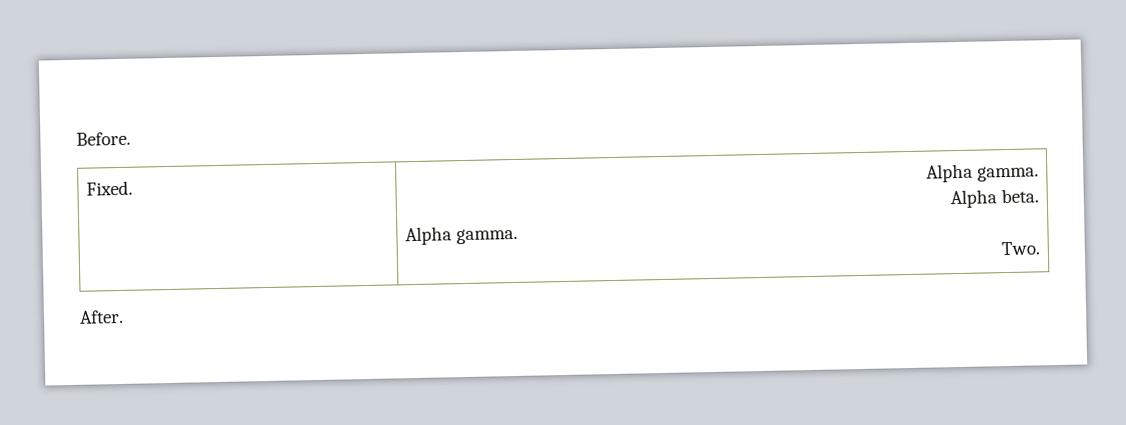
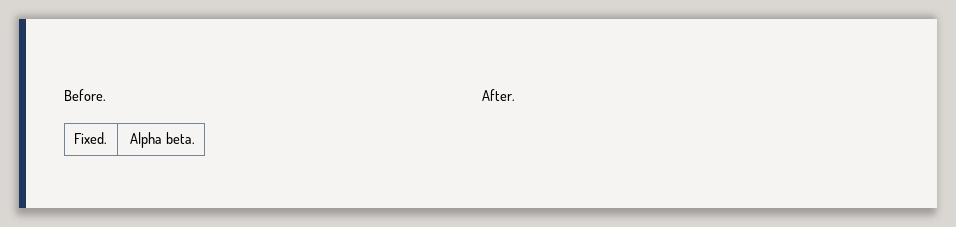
- Fixed. | Alpha gamma.
- Alpha beta.
- Alpha gamma.
- Two.
+ Fixed. | Alpha beta.

